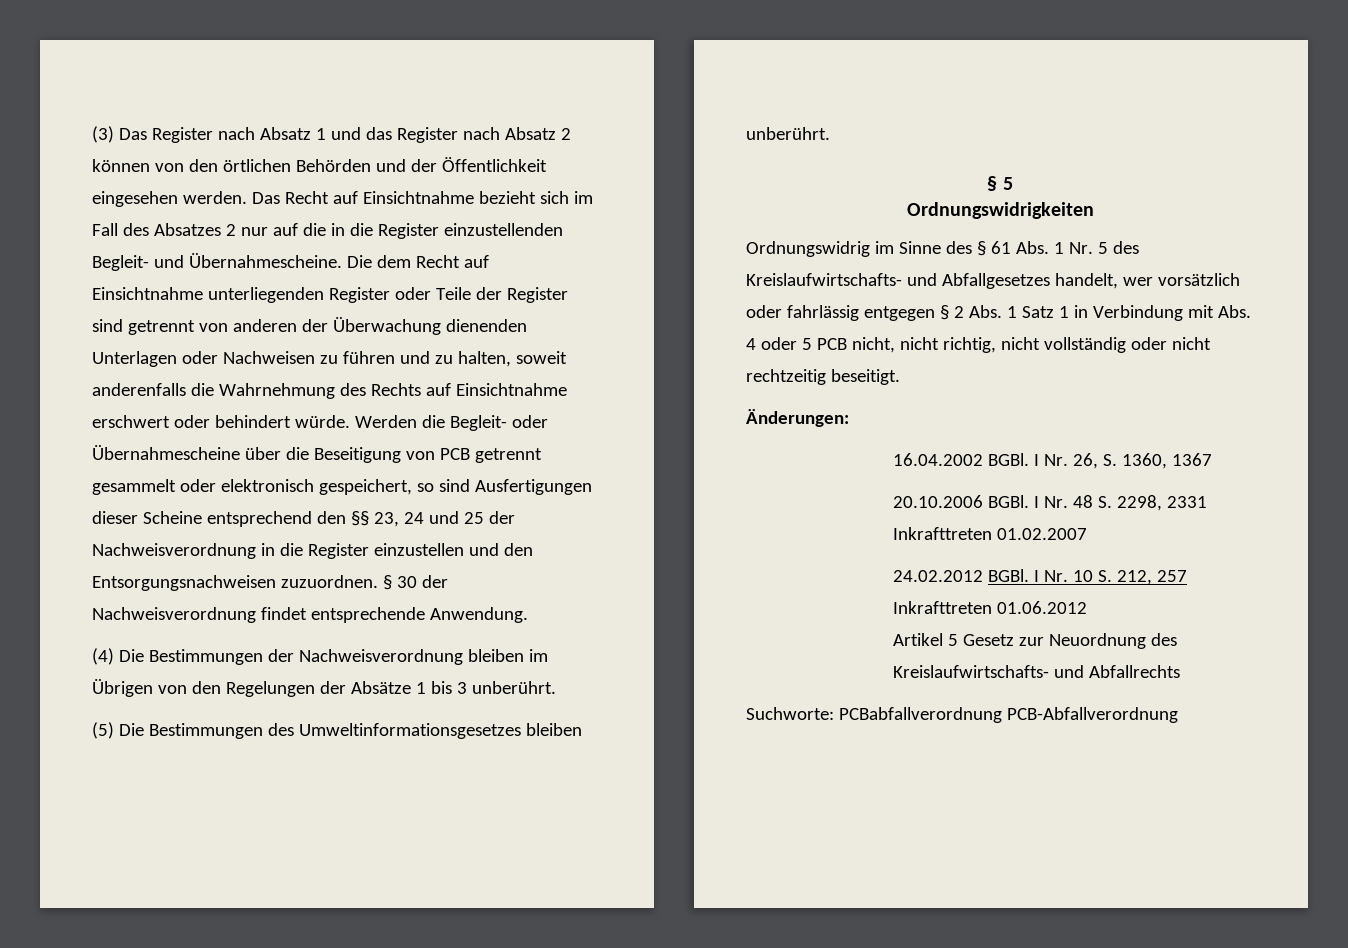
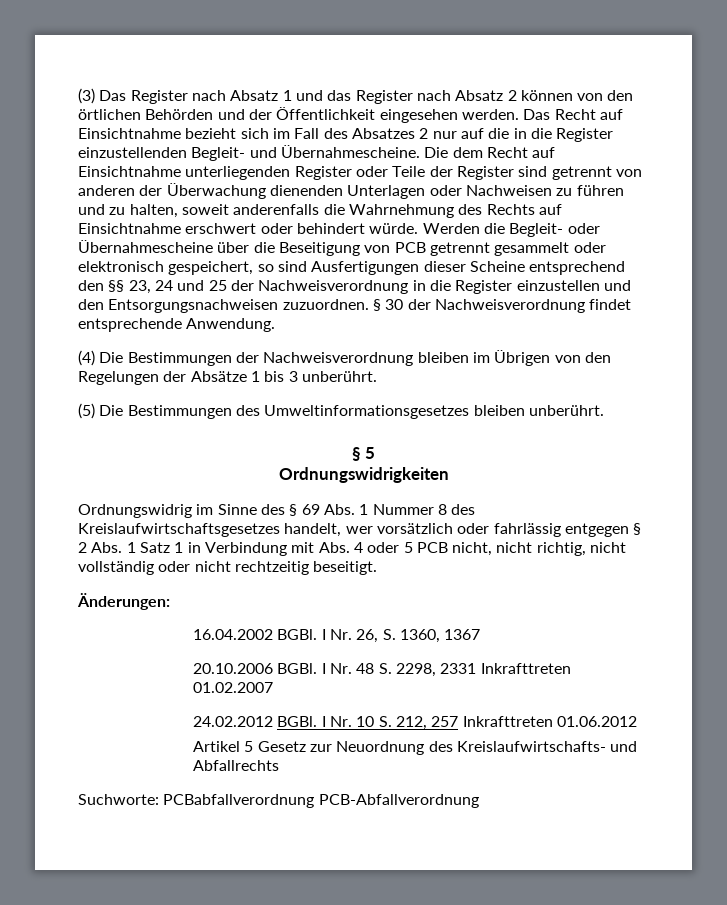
- Ordnungswidrig im Sinne des § 61 Abs. 1 Nr. 5 des Kreislaufwirtschafts- und Abfallgesetzes handelt, wer vorsätzlich oder fahrlässig entgegen § 2 Abs. 1 Satz 1 in Verbindung mit Abs. 4 oder 5 PCB nicht, nicht richtig, nicht vollständig oder nicht rechtzeitig beseitigt.
+ Ordnungswidrig im Sinne des § 69 Abs. 1 Nummer 8 des Kreislaufwirtschaftsgesetzes handelt, wer vorsätzlich oder fahrlässig entgegen § 2 Abs. 1 Satz 1 in Verbindung mit Abs. 4 oder 5 PCB nicht, nicht richtig, nicht vollständig oder nicht rechtzeitig beseitigt.

